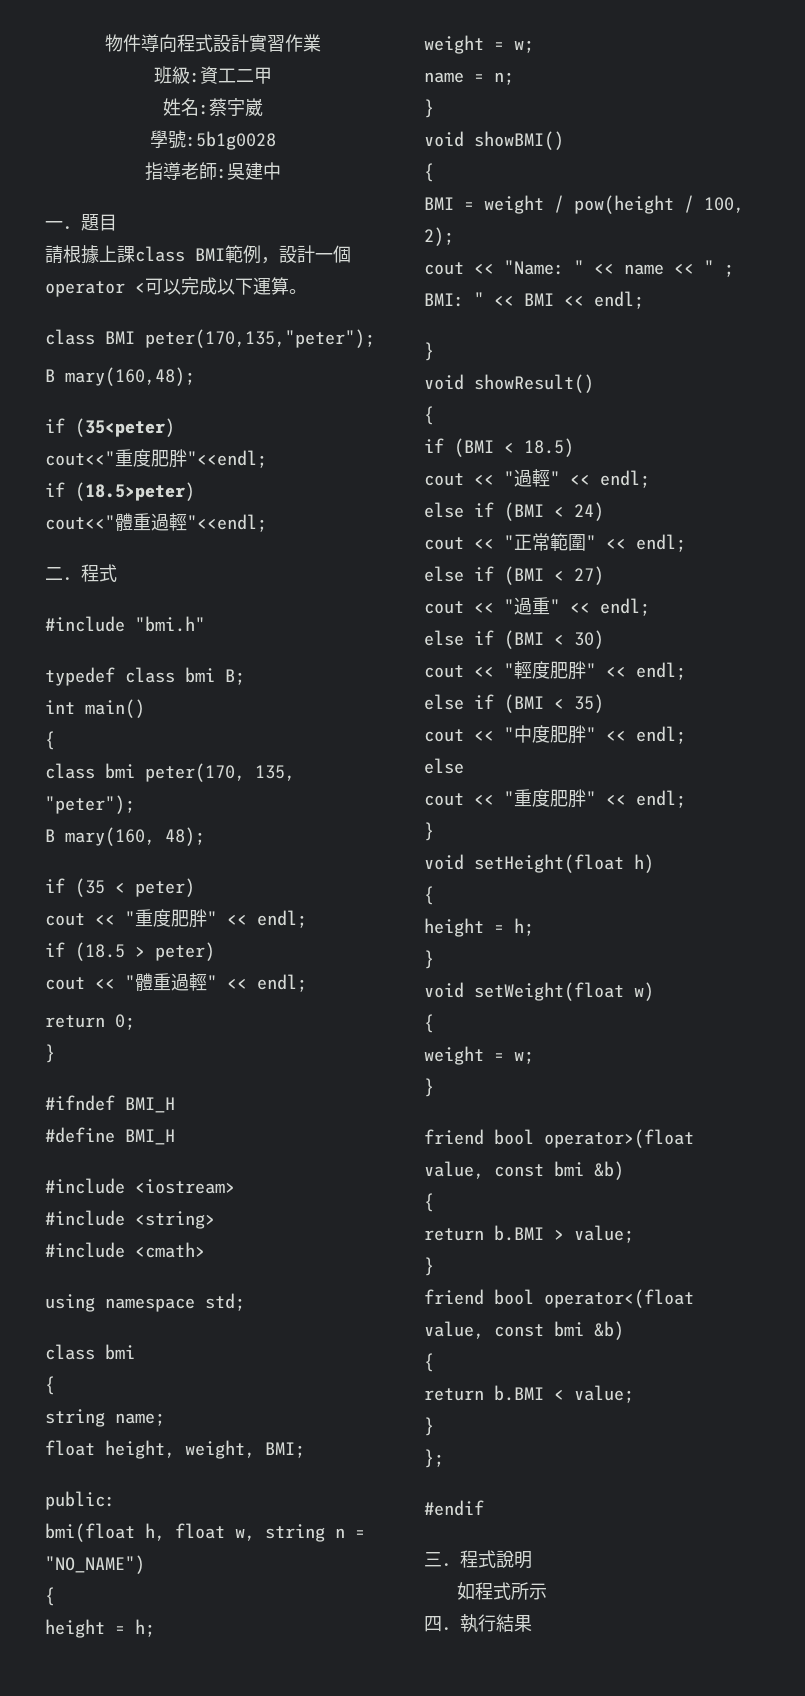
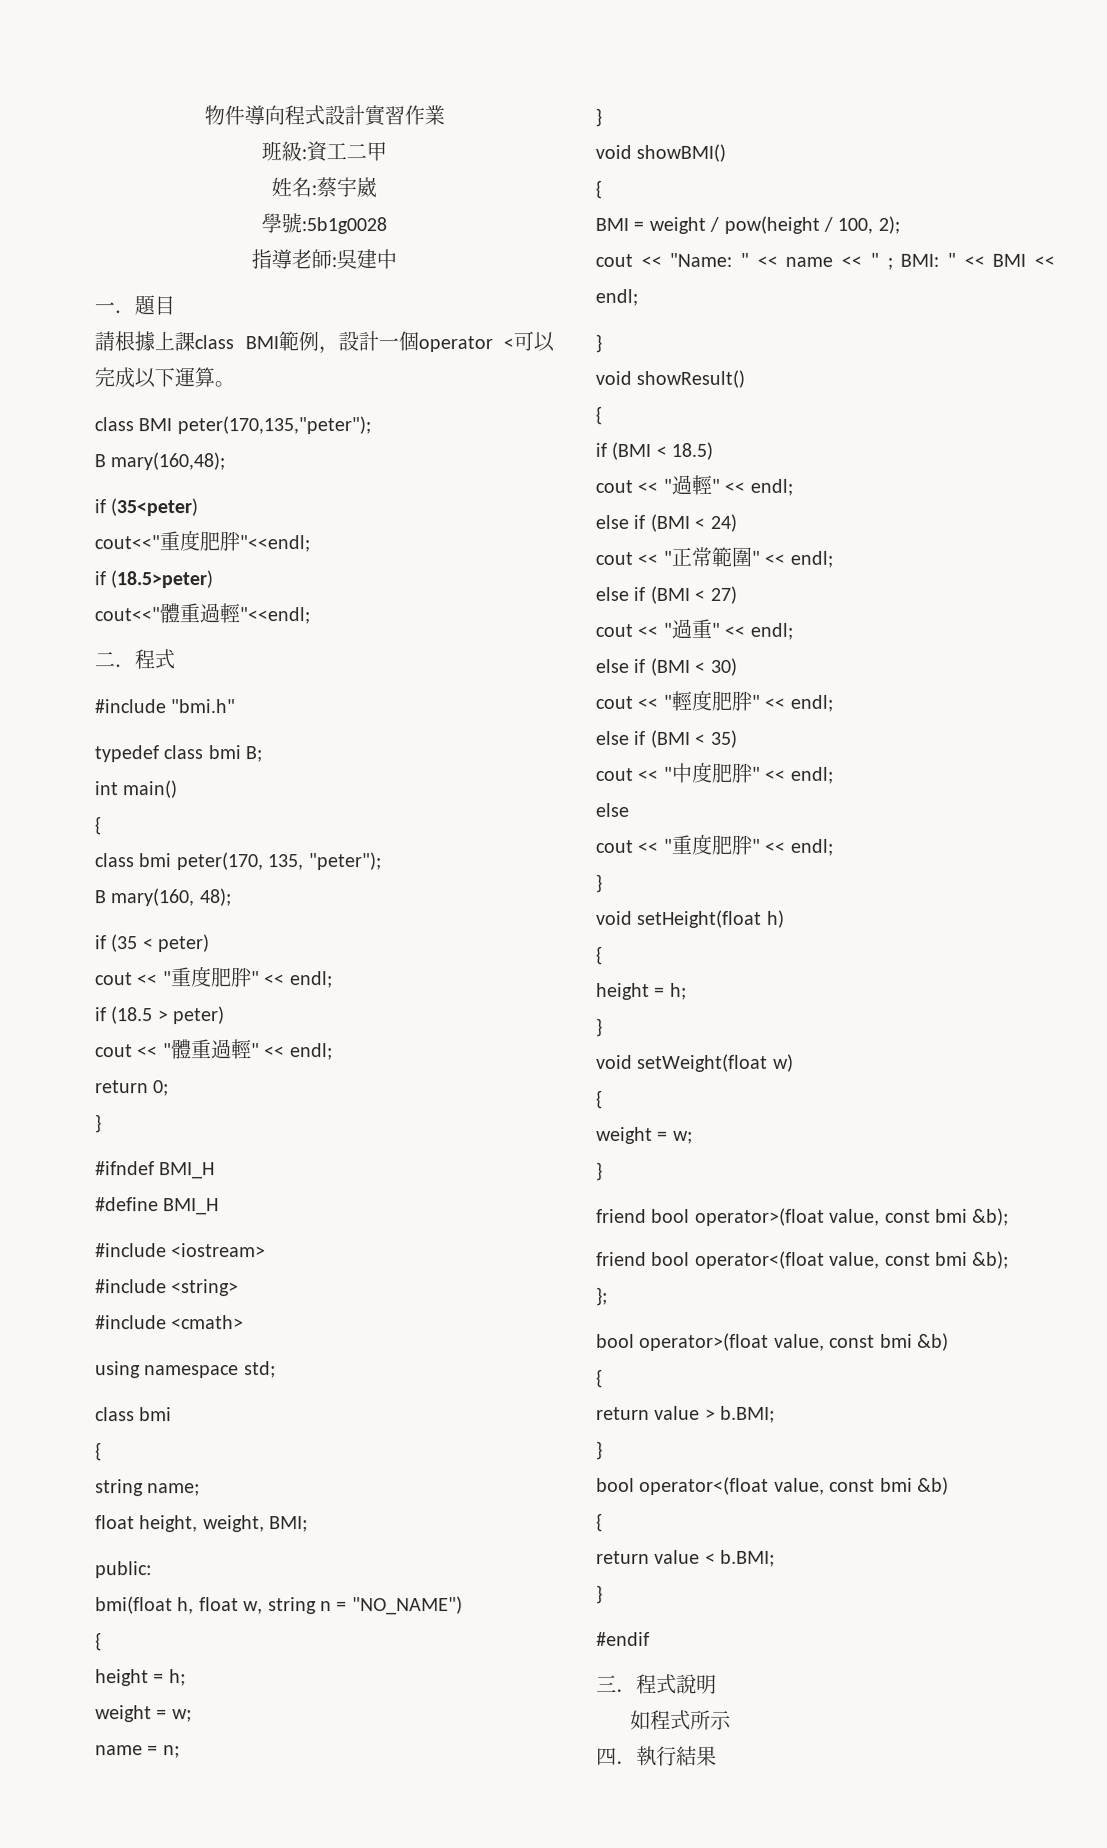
- friend bool operator>(float value, const bmi &b)
+ friend bool operator>(float value, const bmi &b);
+ friend bool operator<(float value, const bmi &b);
+ };
+ bool operator>(float value, const bmi &b)
  {
- return b.BMI > value;
+ return value > b.BMI;
  }
- friend bool operator<(float value, const bmi &b)
+ bool operator<(float value, const bmi &b)
- return b.BMI < value;
+ return value < b.BMI;
  }
- };

